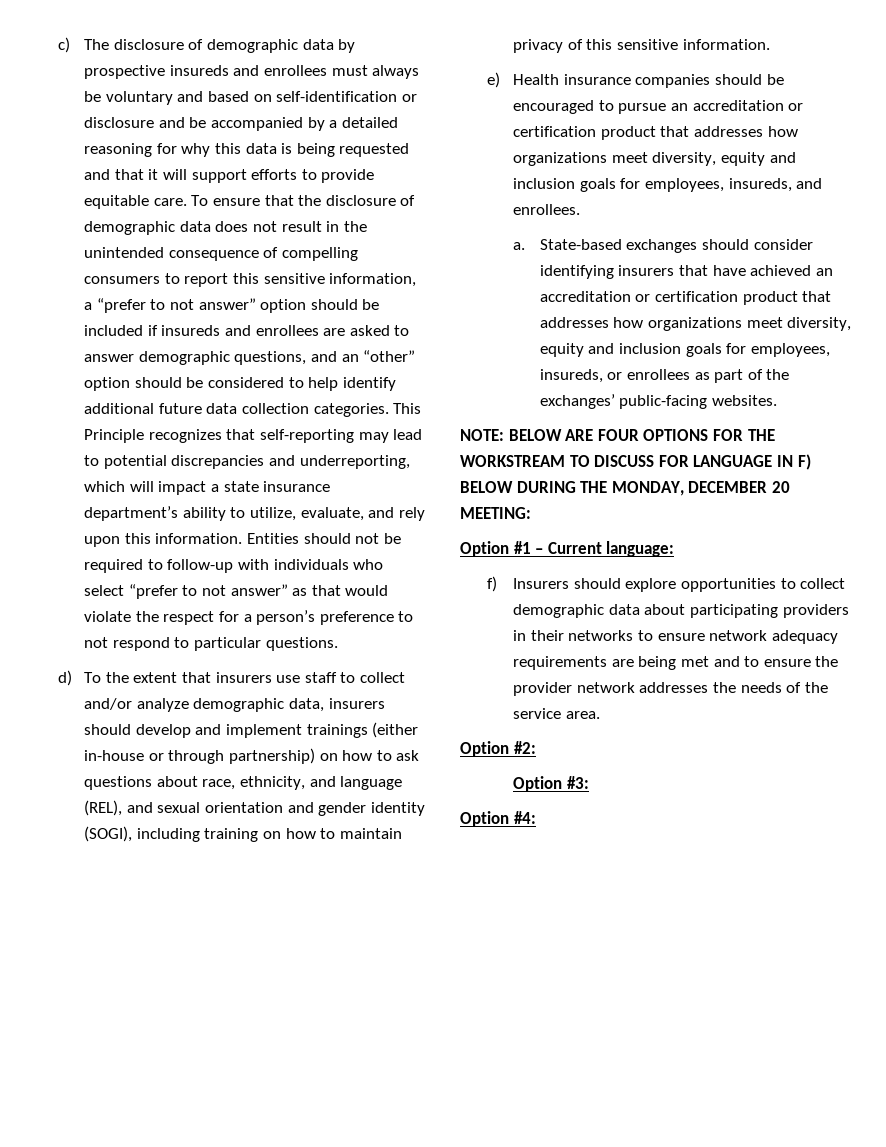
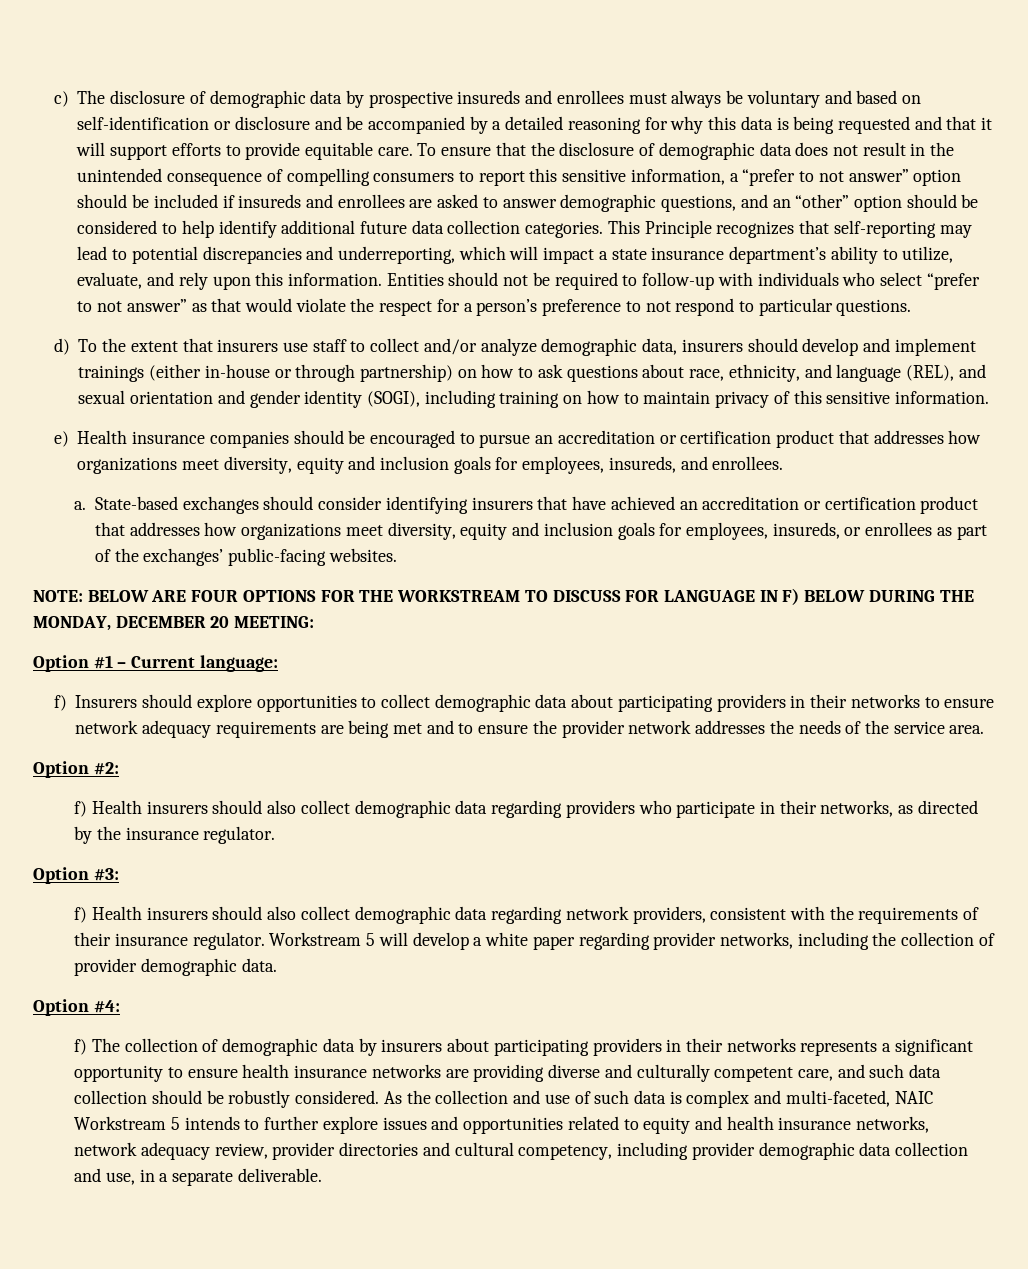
+ f) Health insurers should also collect demographic data regarding providers who participate in their networks, as directed by the insurance regulator.
  Option #3:
+ f) Health insurers should also collect demographic data regarding network providers, consistent with the requirements of their insurance regulator. Workstream 5 will develop a white paper regarding provider networks, including the collection of provider demographic data.
  Option #4:
+ f) The collection of demographic data by insurers about participating providers in their networks represents a significant opportunity to ensure health insurance networks are providing diverse and culturally competent care, and such data collection should be robustly considered. As the collection and use of such data is complex and multi-faceted, NAIC Workstream 5 intends to further explore issues and opportunities related to equity and health insurance networks, network adequacy review, provider directories and cultural competency, including provider demographic data collection and use, in a separate deliverable.

